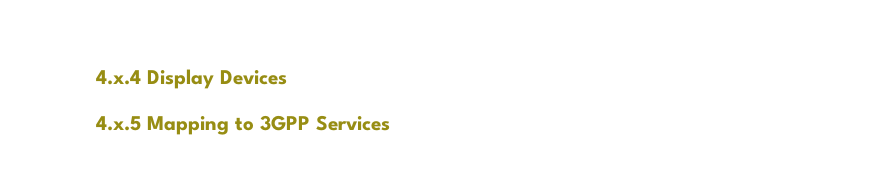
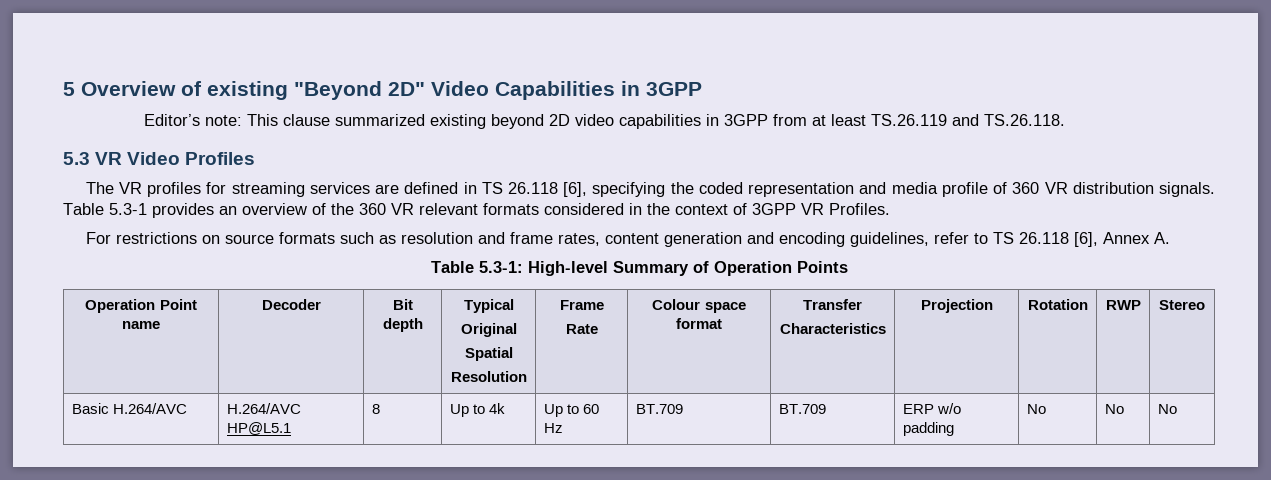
- 4.x.4 Display Devices
- 4.x.5 Mapping to 3GPP Services
+ 5 Overview of existing "Beyond 2D" Video Capabilities in 3GPP
+ Editor’s note: This clause summarized existing beyond 2D video capabilities in 3GPP from at least TS.26.119 and TS.26.118.
+ 5.3 VR Video Profiles
+ The VR profiles for streaming services are defined in TS 26.118 [6], specifying the coded representation and media profile of 360 VR distribution signals. Table 5.3-1 provides an overview of the 360 VR relevant formats considered in the context of 3GPP VR Profiles.
+ For restrictions on source formats such as resolution and frame rates, content generation and encoding guidelines, refer to TS 26.118 [6], Annex A.
+ Table 5.3-1: High-level Summary of Operation Points
+ Operation Point name | Decoder | Bit depth | Typical
+ Original
+ Spatial
+ Resolution | Frame
+ Rate | Colour space format | Transfer
+ Characteristics | Projection | Rotation | RWP | Stereo
+ Basic H.264/AVC | H.264/AVC HP@L5.1 | 8 | Up to 4k | Up to 60 Hz | BT.709 | BT.709 | ERP w/o padding | No | No | No

